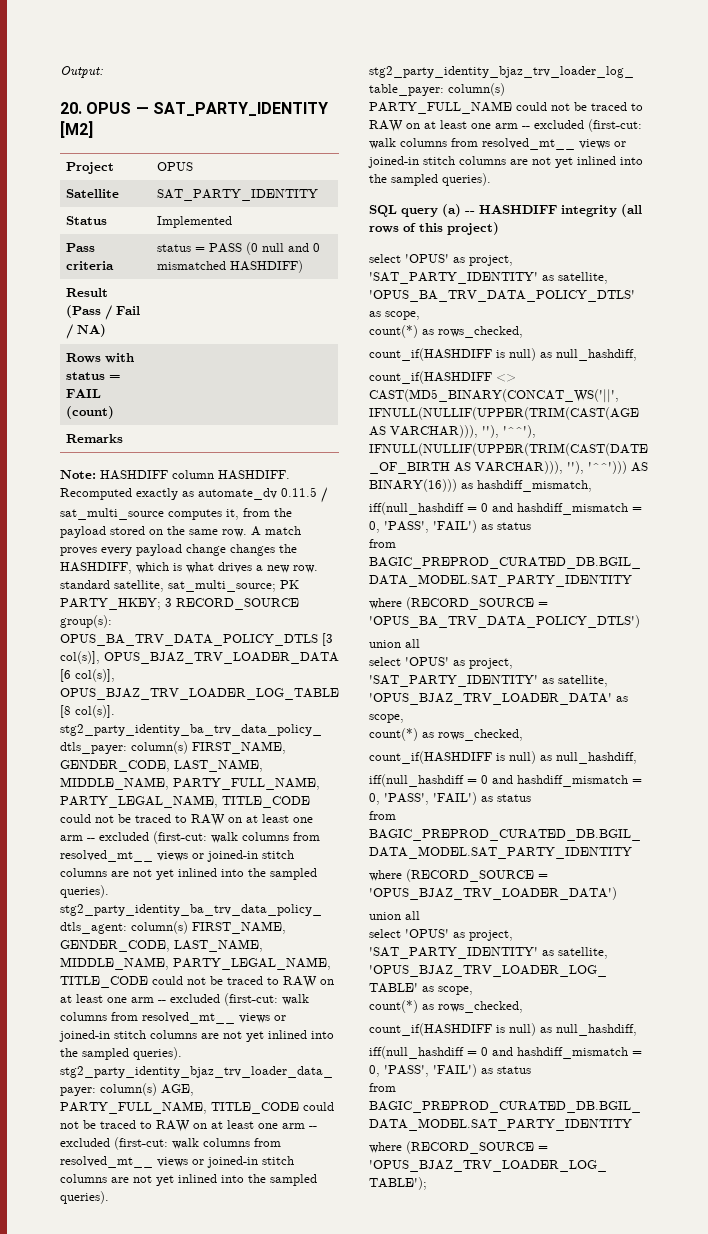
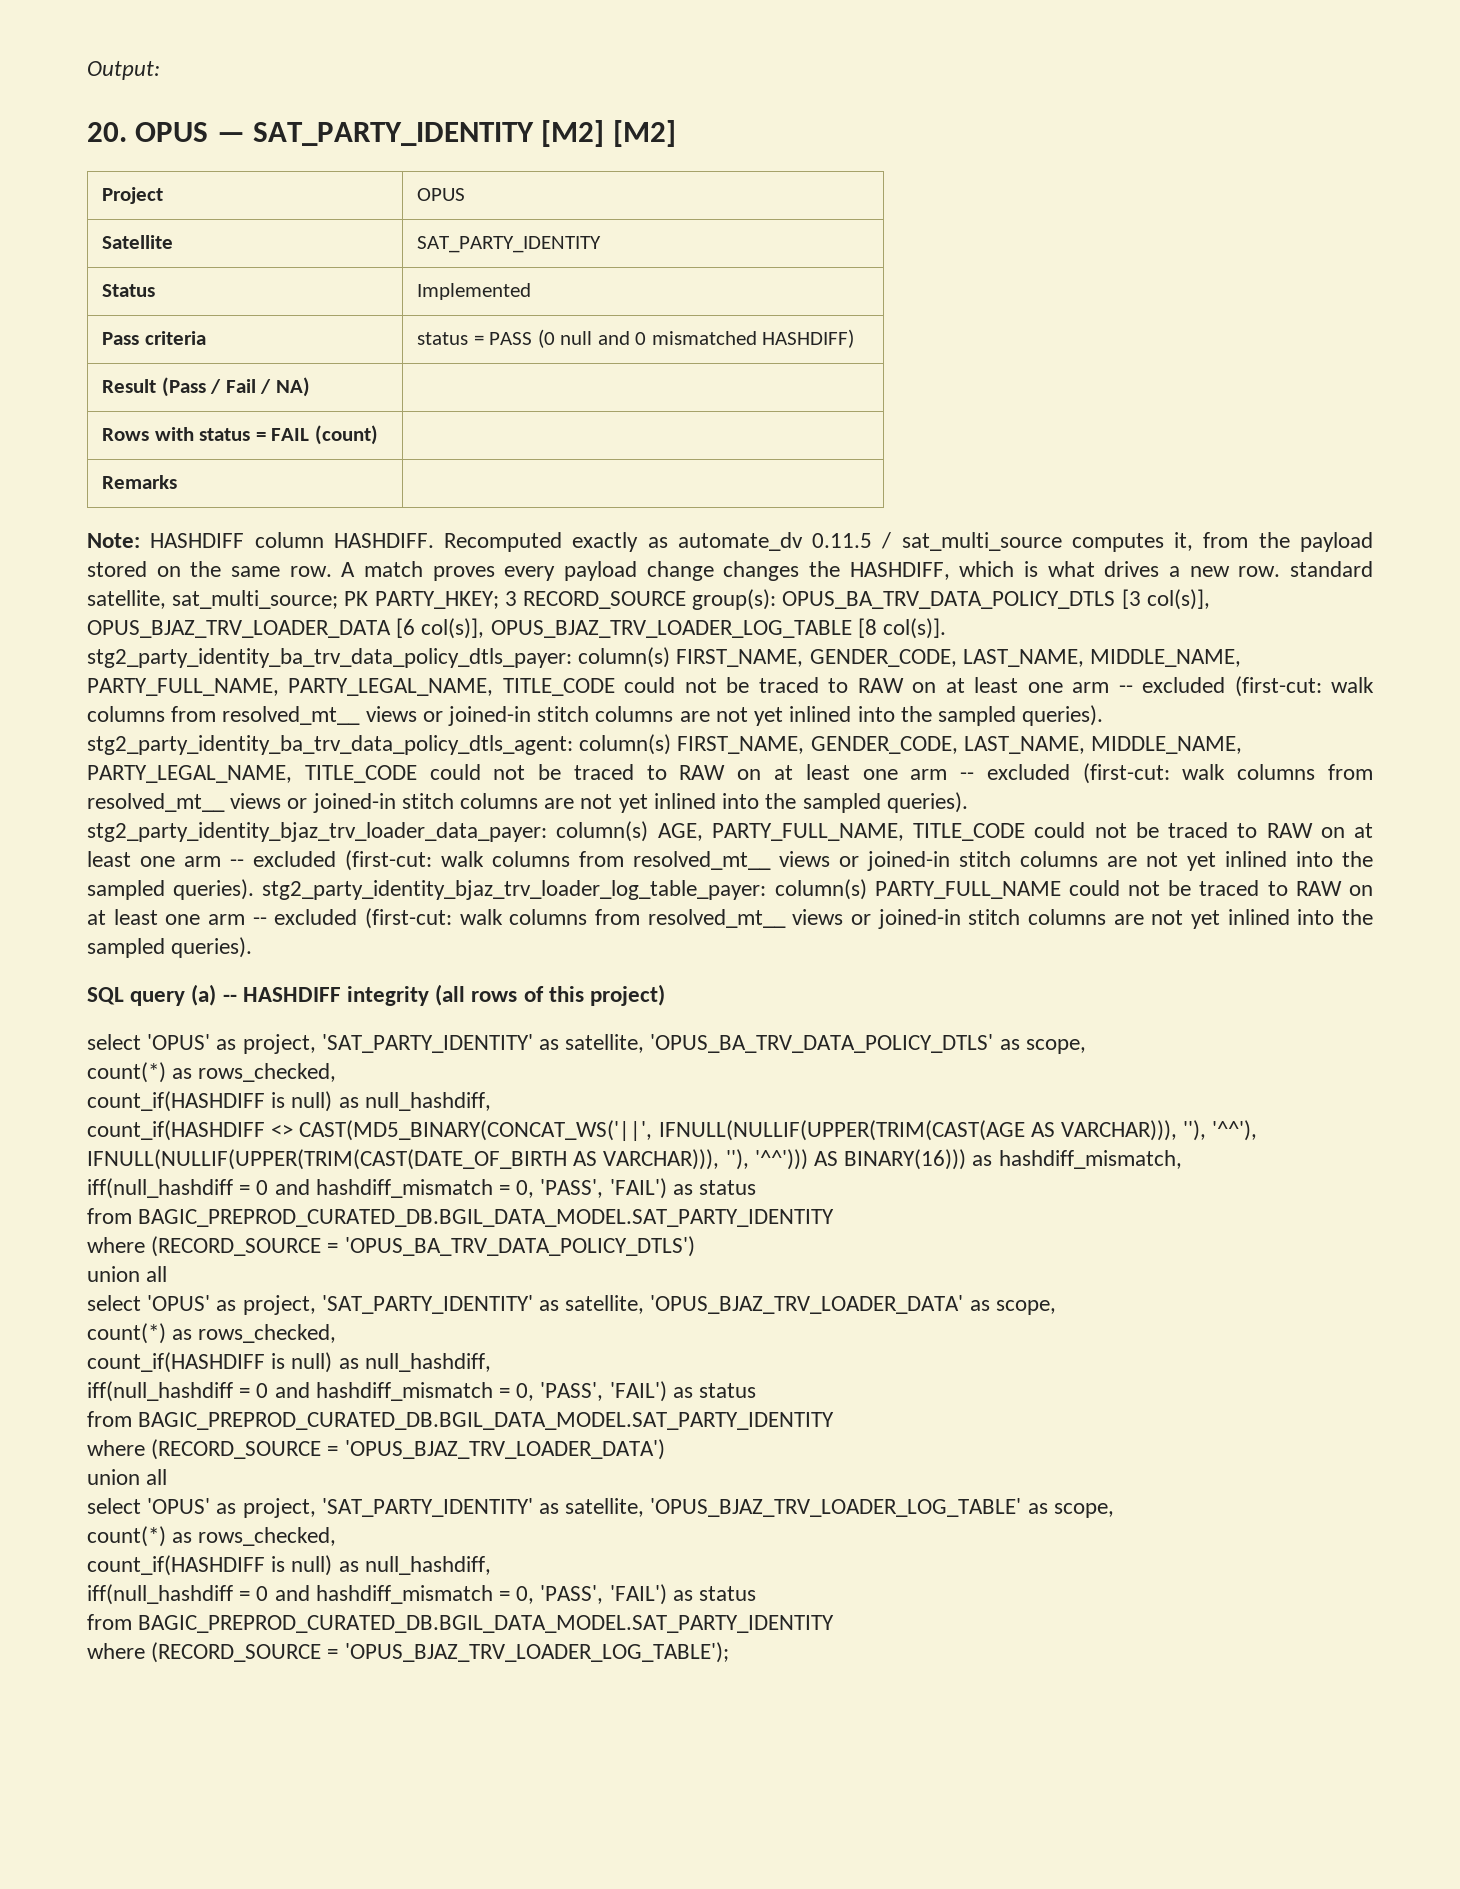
- 20. OPUS — SAT_PARTY_IDENTITY [M2]
+ 20. OPUS — SAT_PARTY_IDENTITY [M2] [M2]

